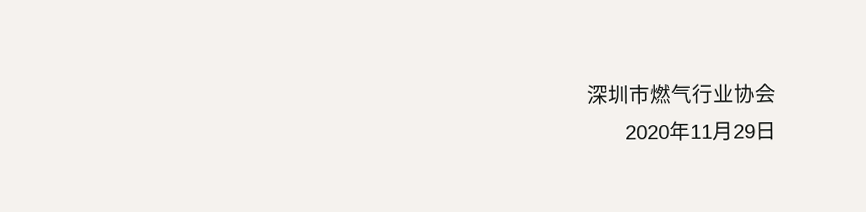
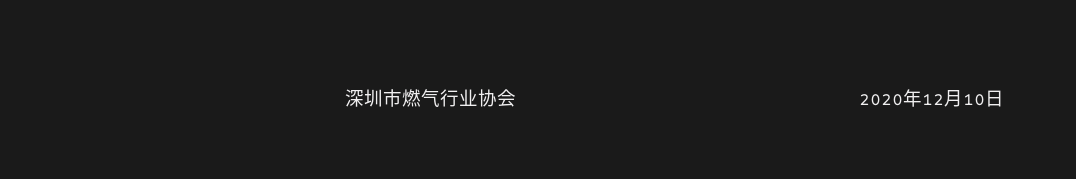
- 2020年11月29日
+ 2020年12月10日

